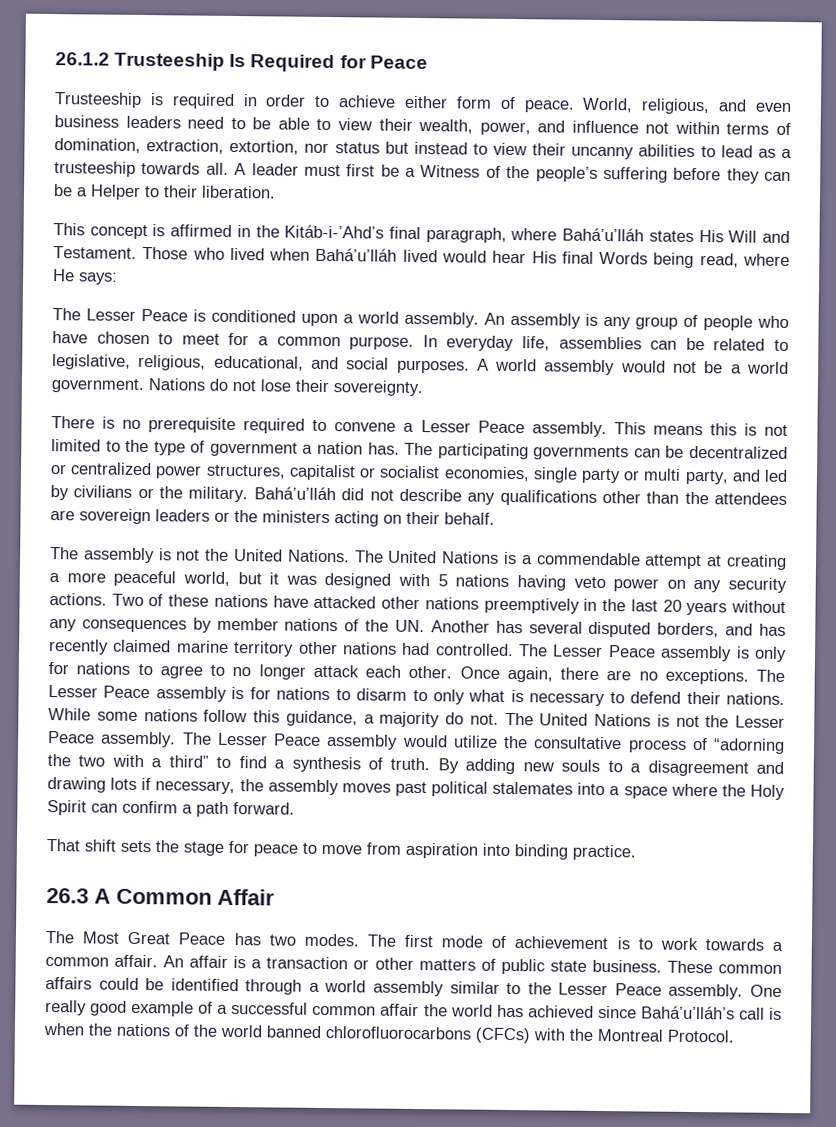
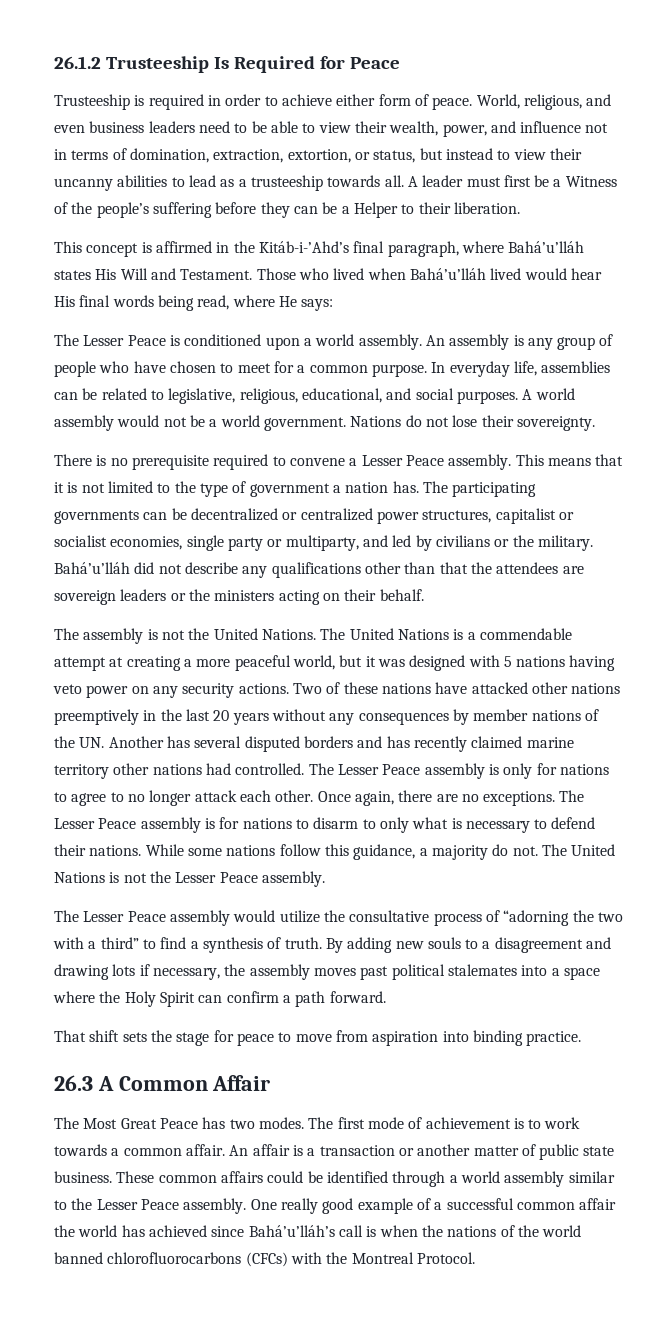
- World, religious, and even business leaders need to be able to view their wealth, power, and influence not within terms of domination, extraction, extortion, nor status but instead to view their uncanny abilities to lead as a trusteeship towards all.
+ World, religious, and even business leaders need to be able to view their wealth, power, and influence not in terms of domination, extraction, extortion, or status, but instead to view their uncanny abilities to lead as a trusteeship towards all.
- Those who lived when Bahá’u’lláh lived would hear His final Words being read, where He says:
+ Those who lived when Bahá’u’lláh lived would hear His final words being read, where He says:
- This means this is not limited to the type of government a nation has.
+ This means that it is not limited to the type of government a nation has.
- The participating governments can be decentralized or centralized power structures, capitalist or socialist economies, single party or multi party, and led by civilians or the military.
+ The participating governments can be decentralized or centralized power structures, capitalist or socialist economies, single party or multiparty, and led by civilians or the military.
- Bahá’u’lláh did not describe any qualifications other than the attendees are sovereign leaders or the ministers acting on their behalf.
+ Bahá’u’lláh did not describe any qualifications other than that the attendees are sovereign leaders or the ministers acting on their behalf.
- Two of these nations have attacked other nations preemptively in the last 20 years without any consequences by member nations of the UN. Another has several disputed borders, and has recently claimed marine territory other nations had controlled.
+ Two of these nations have attacked other nations preemptively in the last 20 years without any consequences by member nations of the UN. Another has several disputed borders and has recently claimed marine territory other nations had controlled.
- The United Nations is not the Lesser Peace assembly. The Lesser Peace assembly would utilize the consultative process of “adorning the two with a third” to find a synthesis of truth.
+ The United Nations is not the Lesser Peace assembly.
+ The Lesser Peace assembly would utilize the consultative process of “adorning the two with a third” to find a synthesis of truth.
- An affair is a transaction or other matters of public state business.
+ An affair is a transaction or another matter of public state business.

